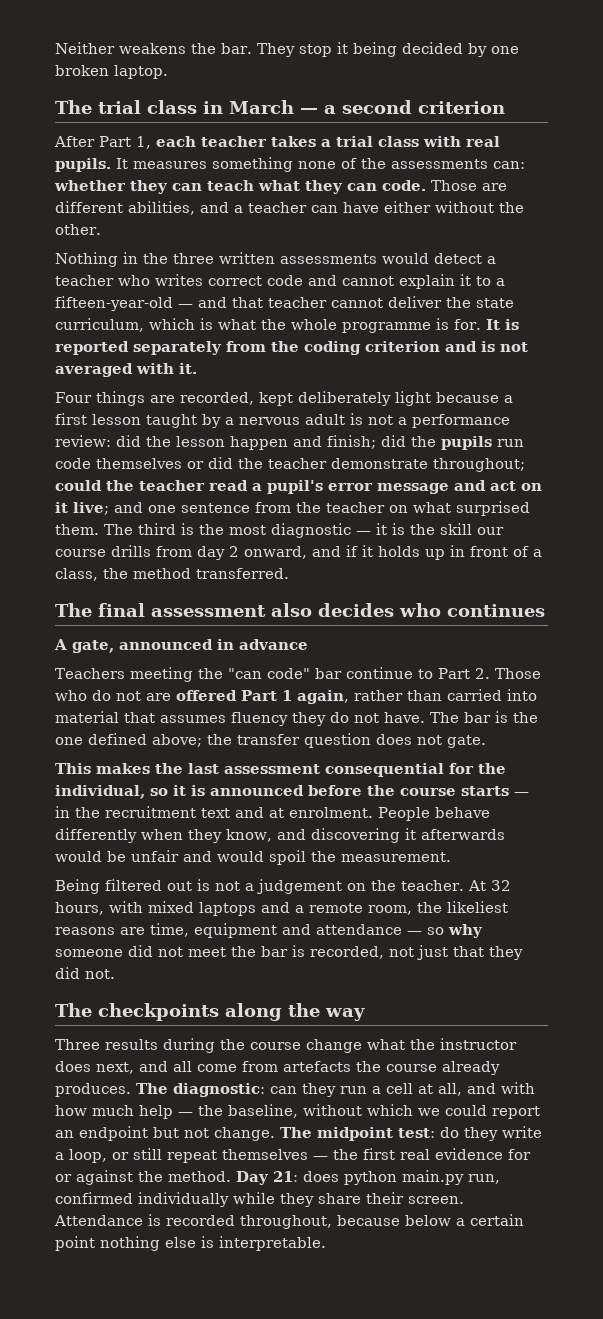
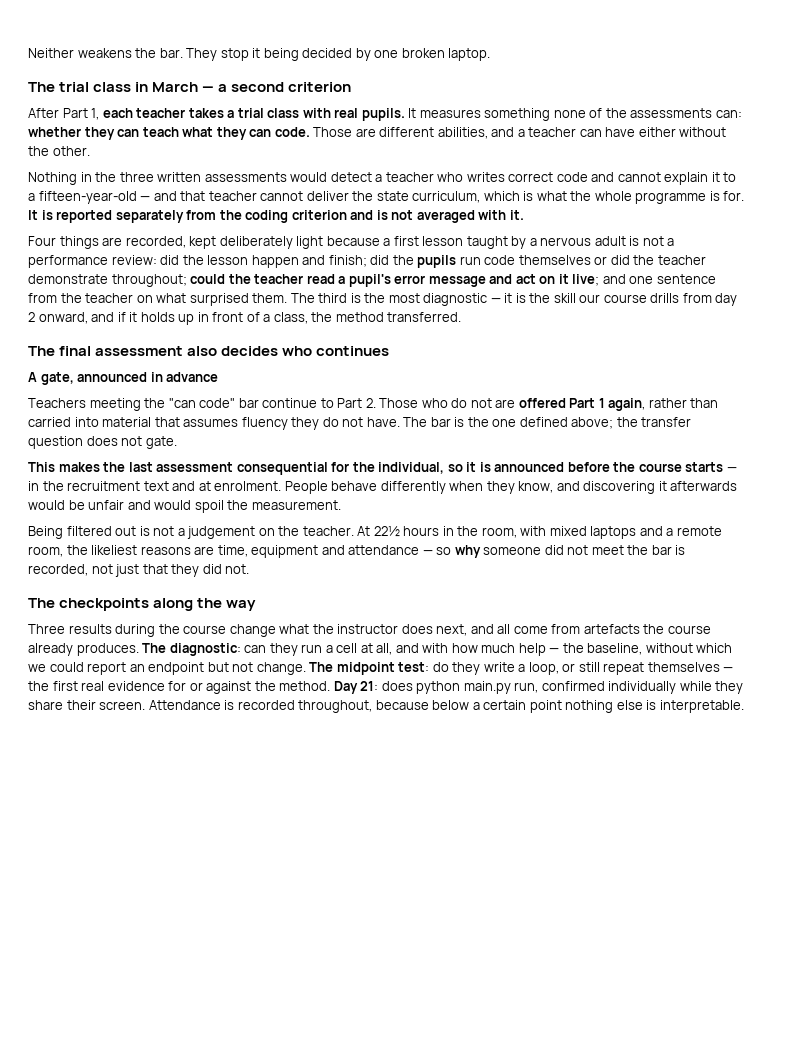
- At 32 hours, with mixed laptops and a remote room, the likeliest reasons are time, equipment and attendance — so why someone did not meet the bar is recorded, not just that they did not.
+ At 22½ hours in the room, with mixed laptops and a remote room, the likeliest reasons are time, equipment and attendance — so why someone did not meet the bar is recorded, not just that they did not.

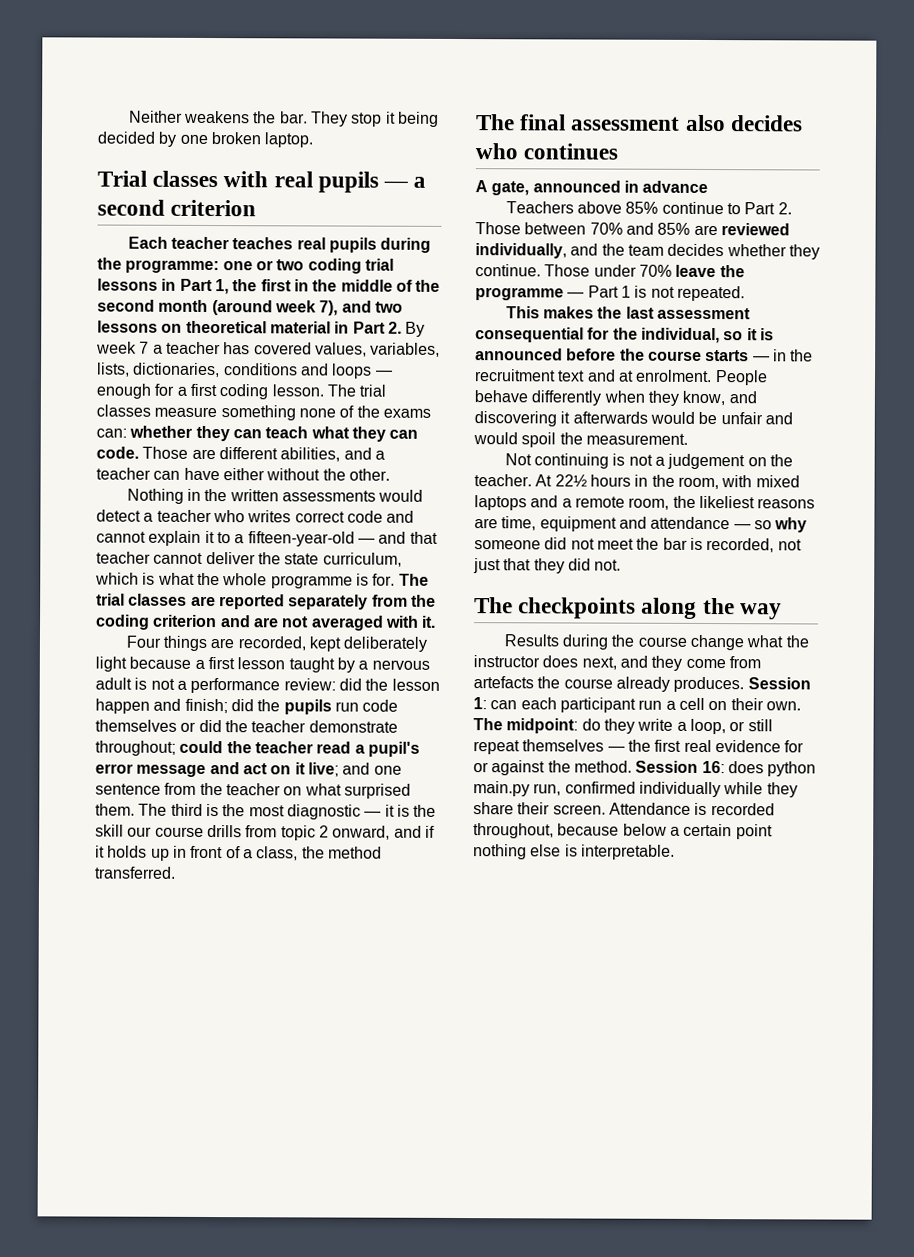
- The trial class in March — a second criterion
+ Trial classes with real pupils — a second criterion
- After Part 1, each teacher takes a trial class with real pupils. It measures something none of the assessments can: whether they can teach what they can code.
+ Each teacher teaches real pupils during the programme: one or two coding trial lessons in Part 1, the first in the middle of the second month (around week 7), and two lessons on theoretical material in Part 2. By week 7 a teacher has covered values, variables, lists, dictionaries, conditions and loops — enough for a first coding lesson. The trial classes measure something none of the exams can: whether they can teach what they can code.
- Nothing in the three written assessments would detect a teacher who writes correct code and cannot explain it to a fifteen-year-old — and that teacher cannot deliver the state curriculum, which is what the whole programme is for.
+ Nothing in the written assessments would detect a teacher who writes correct code and cannot explain it to a fifteen-year-old — and that teacher cannot deliver the state curriculum, which is what the whole programme is for.
- It is reported separately from the coding criterion and is not averaged with it.
+ The trial classes are reported separately from the coding criterion and are not averaged with it.
- The third is the most diagnostic — it is the skill our course drills from day 2 onward, and if it holds up in front of a class, the method transferred.
+ The third is the most diagnostic — it is the skill our course drills from topic 2 onward, and if it holds up in front of a class, the method transferred.
- Teachers meeting the "can code" bar continue to Part 2. Those who do not are offered Part 1 again, rather than carried into material that assumes fluency they do not have. The bar is the one defined above; the transfer question does not gate.
+ Teachers above 85% continue to Part 2. Those between 70% and 85% are reviewed individually, and the team decides whether they continue. Those under 70% leave the programme — Part 1 is not repeated.
- Being filtered out is not a judgement on the teacher.
+ Not continuing is not a judgement on the teacher.
- Three results during the course change what the instructor does next, and all come from artefacts the course already produces.
+ Results during the course change what the instructor does next, and they come from artefacts the course already produces.
- The diagnostic: can they run a cell at all, and with how much help — the baseline, without which we could report an endpoint but not change. The midpoint test: do they write a loop, or still repeat themselves — the first real evidence for or against the method.
+ Session 1: can each participant run a cell on their own. The midpoint: do they write a loop, or still repeat themselves — the first real evidence for or against the method.
- Day 21: does python main.py run, confirmed individually while they share their screen.
+ Session 16: does python main.py run, confirmed individually while they share their screen.

